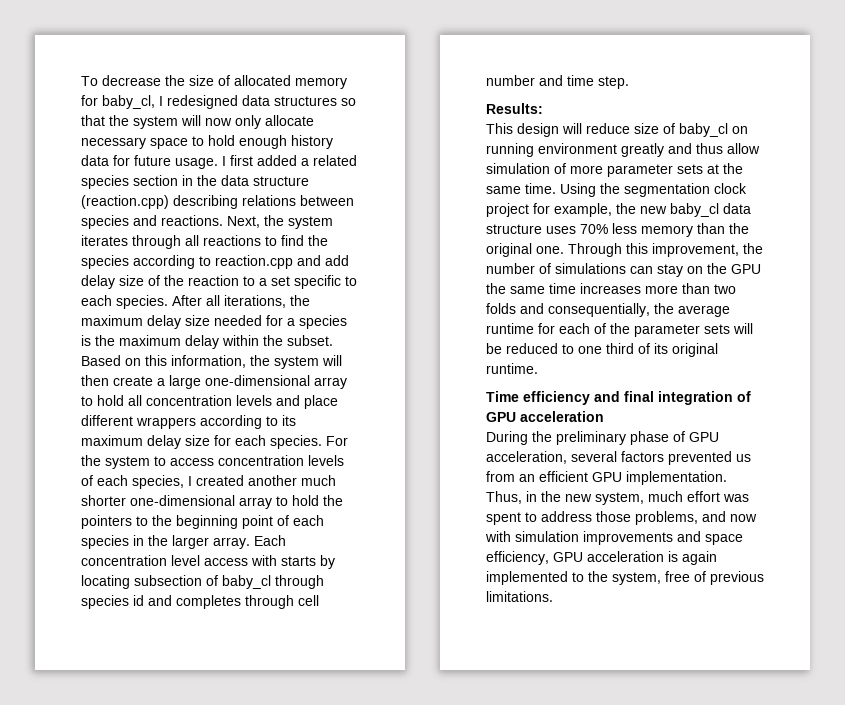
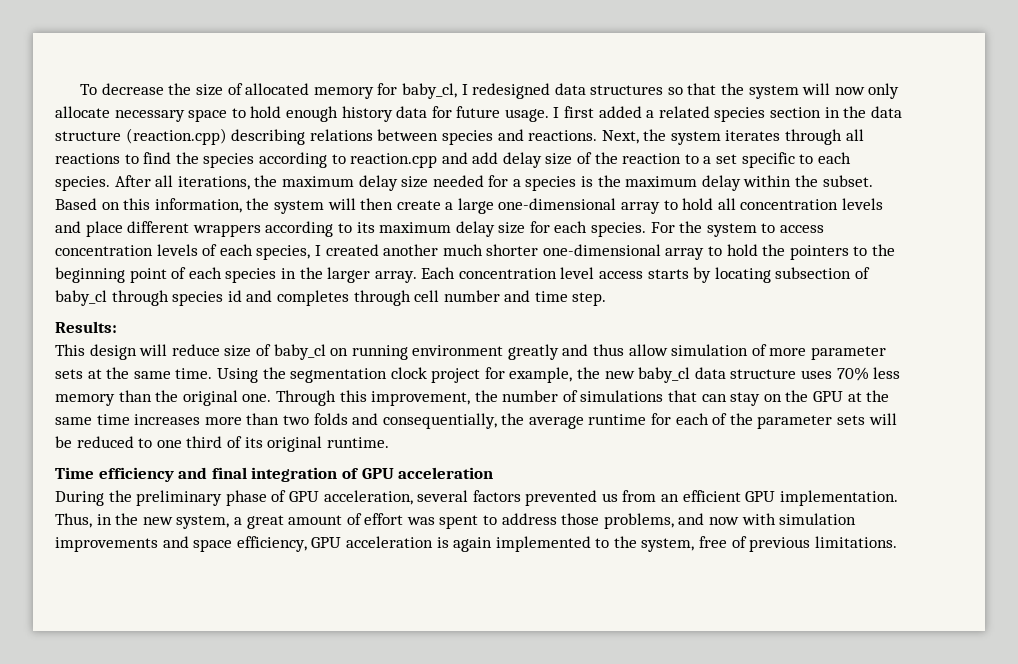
- Each concentration level access with starts by locating subsection of baby_cl through species id and completes through cell number and time step.
+ Each concentration level access starts by locating subsection of baby_cl through species id and completes through cell number and time step.
- Through this improvement, the number of simulations can stay on the GPU the same time increases more than two folds and consequentially, the average runtime for each of the parameter sets will be reduced to one third of its original runtime.
+ Through this improvement, the number of simulations that can stay on the GPU at the same time increases more than two folds and consequentially, the average runtime for each of the parameter sets will be reduced to one third of its original runtime.
- Thus, in the new system, much effort was spent to address those problems, and now with simulation improvements and space efficiency, GPU acceleration is again implemented to the system, free of previous limitations.
+ Thus, in the new system, a great amount of effort was spent to address those problems, and now with simulation improvements and space efficiency, GPU acceleration is again implemented to the system, free of previous limitations.

